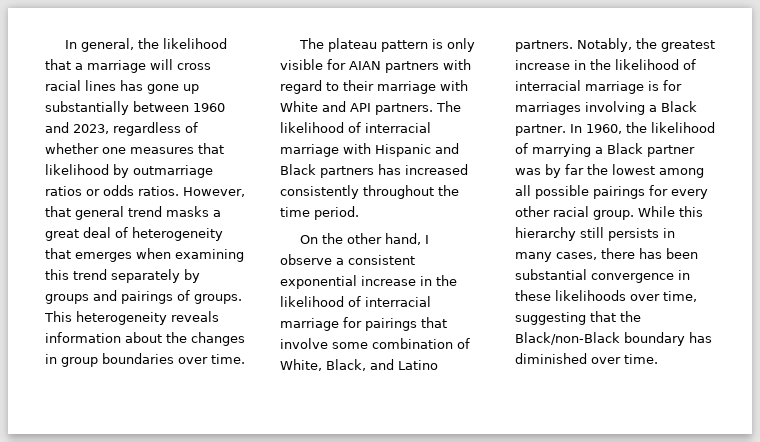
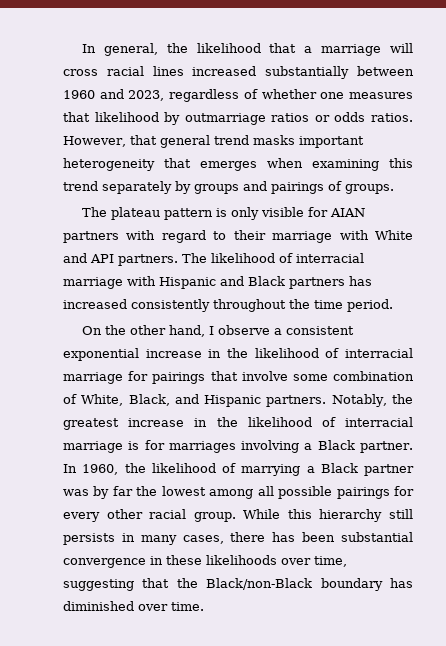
- In general, the likelihood that a marriage will cross racial lines has gone up substantially between 1960 and 2023, regardless of whether one measures that likelihood by outmarriage ratios or odds ratios.
+ In general, the likelihood that a marriage will cross racial lines increased substantially between 1960 and 2023, regardless of whether one measures that likelihood by outmarriage ratios or odds ratios.
- However, that general trend masks a great deal of heterogeneity that emerges when examining this trend separately by groups and pairings of groups. This heterogeneity reveals information about the changes in group boundaries over time.
+ However, that general trend masks important heterogeneity that emerges when examining this trend separately by groups and pairings of groups.
- On the other hand, I observe a consistent exponential increase in the likelihood of interracial marriage for pairings that involve some combination of White, Black, and Latino partners.
+ On the other hand, I observe a consistent exponential increase in the likelihood of interracial marriage for pairings that involve some combination of White, Black, and Hispanic partners.

